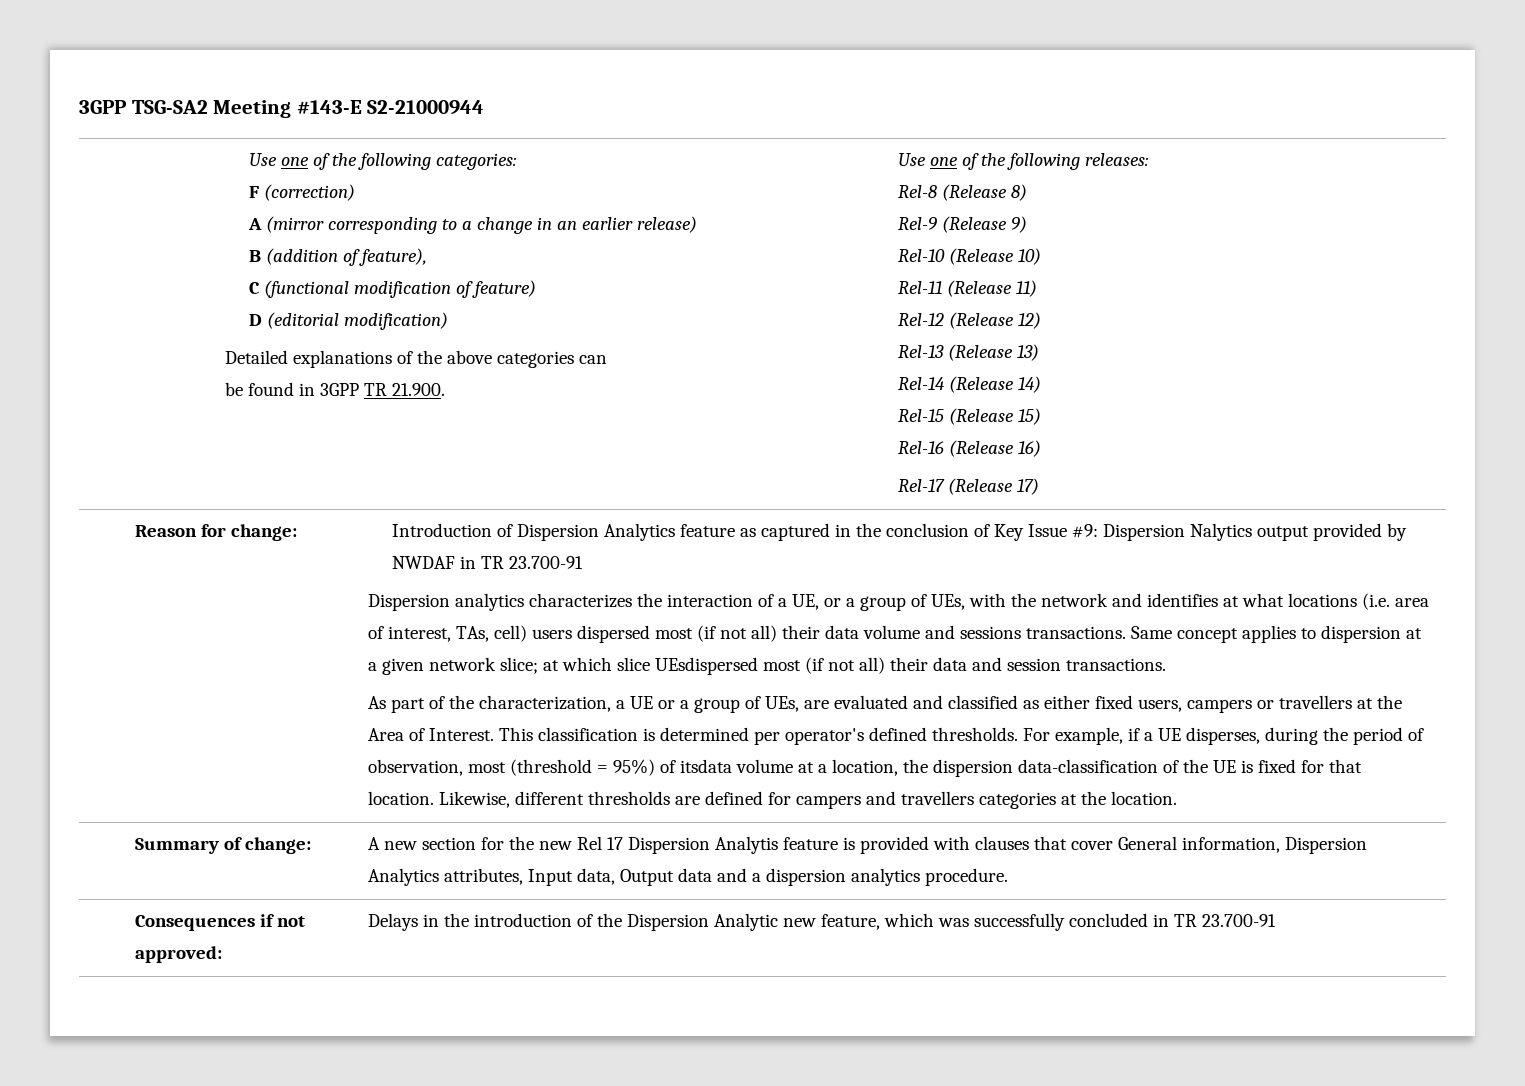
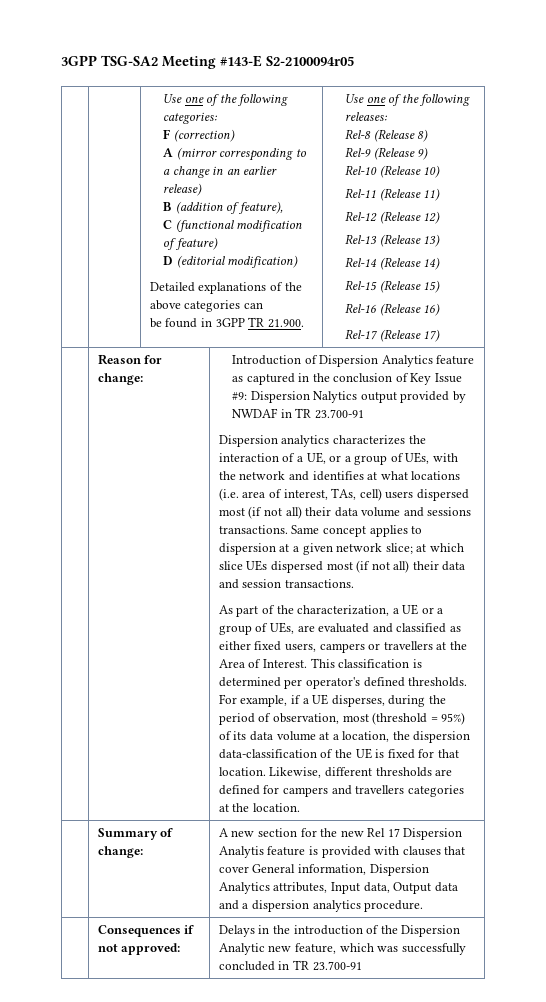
- 3GPP TSG-SA2 Meeting #143-E S2-21000944
+ 3GPP TSG-SA2 Meeting #143-E S2-2100094r05
- Same concept applies to dispersion at a given network slice; at which slice UEsdispersed most (if not all) their data and session transactions.
+ Same concept applies to dispersion at a given network slice; at which slice UEs dispersed most (if not all) their data and session transactions.
- For example, if a UE disperses, during the period of observation, most (threshold = 95%) of itsdata volume at a location, the dispersion data-classification of the UE is fixed for that location.
+ For example, if a UE disperses, during the period of observation, most (threshold = 95%) of its data volume at a location, the dispersion data-classification of the UE is fixed for that location.

